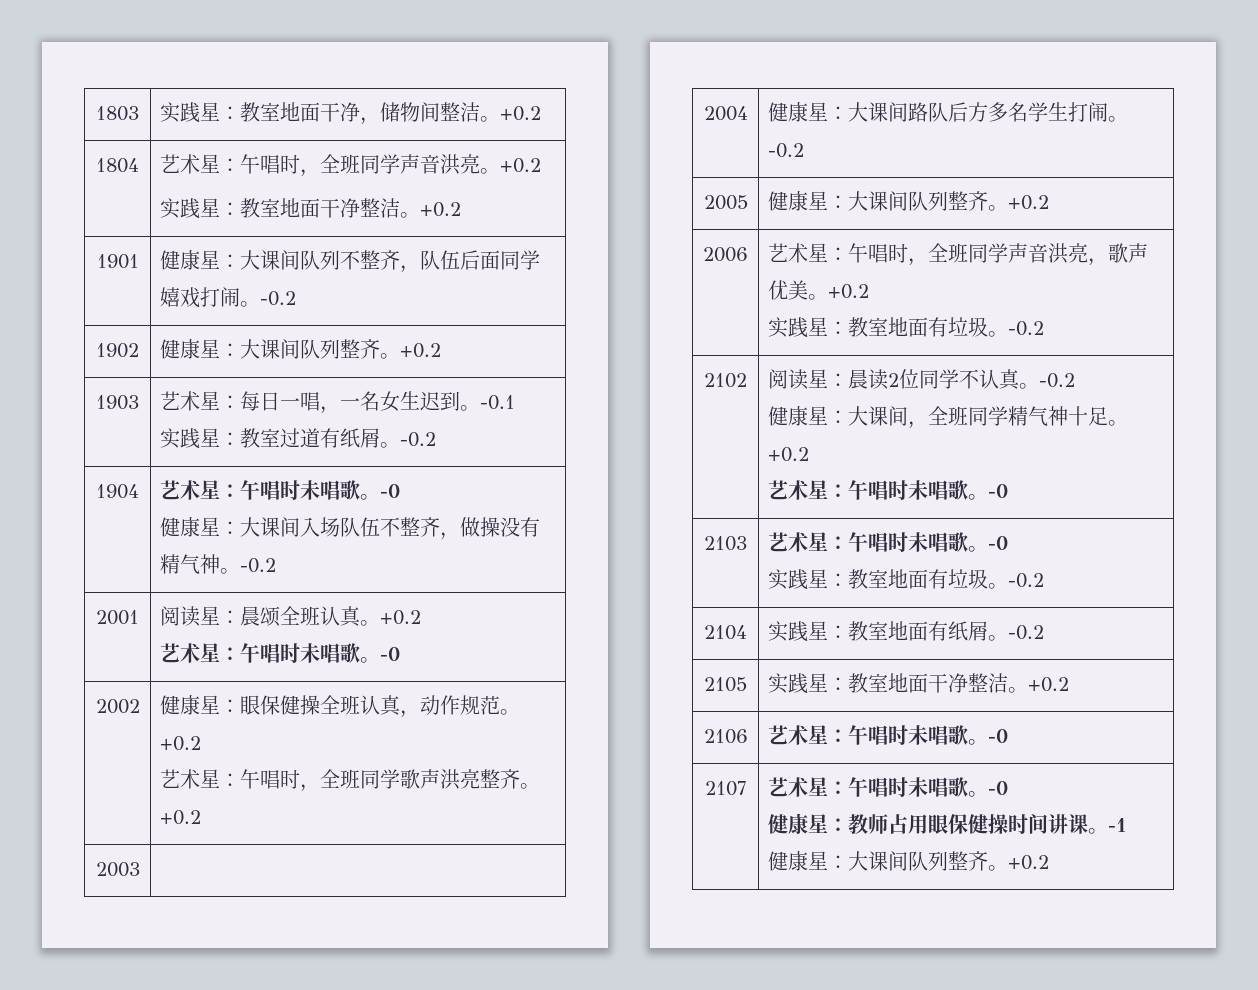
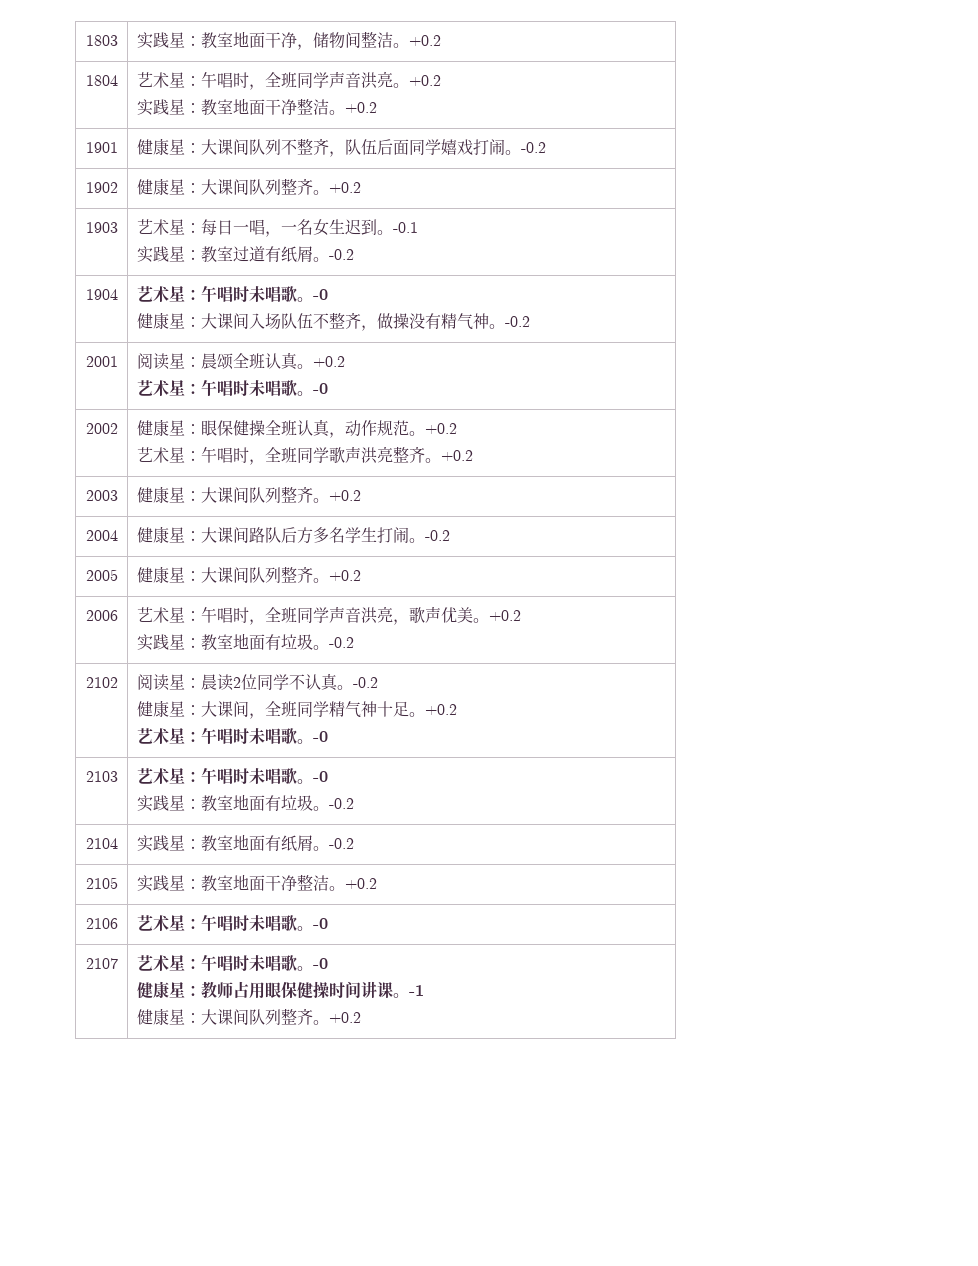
- 2003 |
+ 2003 | 健康星：大课间队列整齐。+0.2

